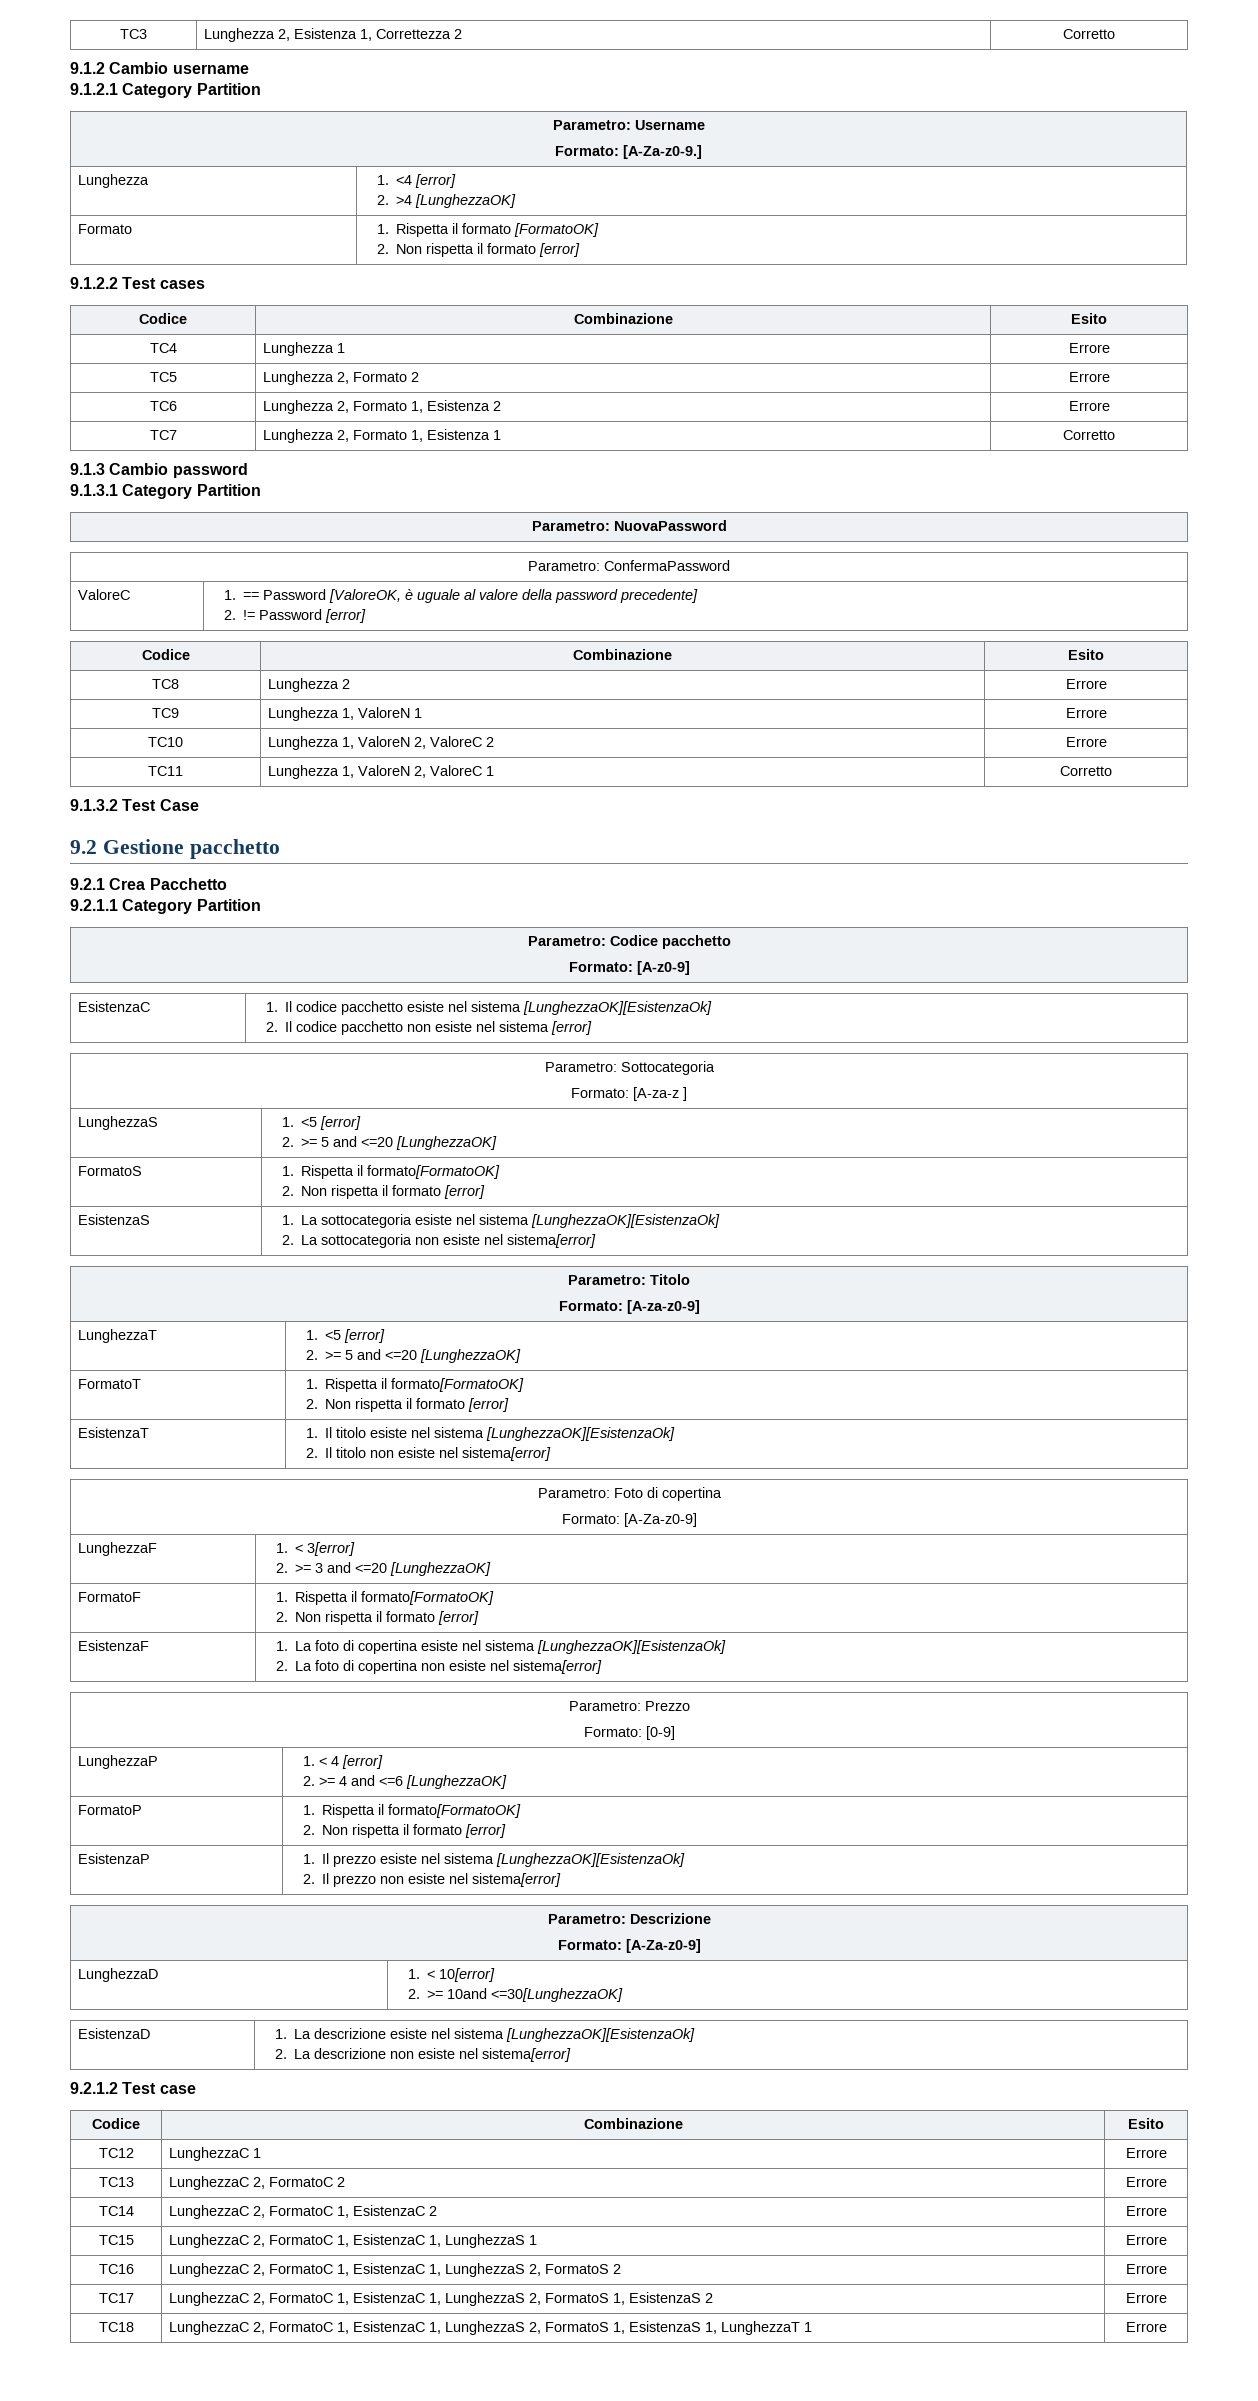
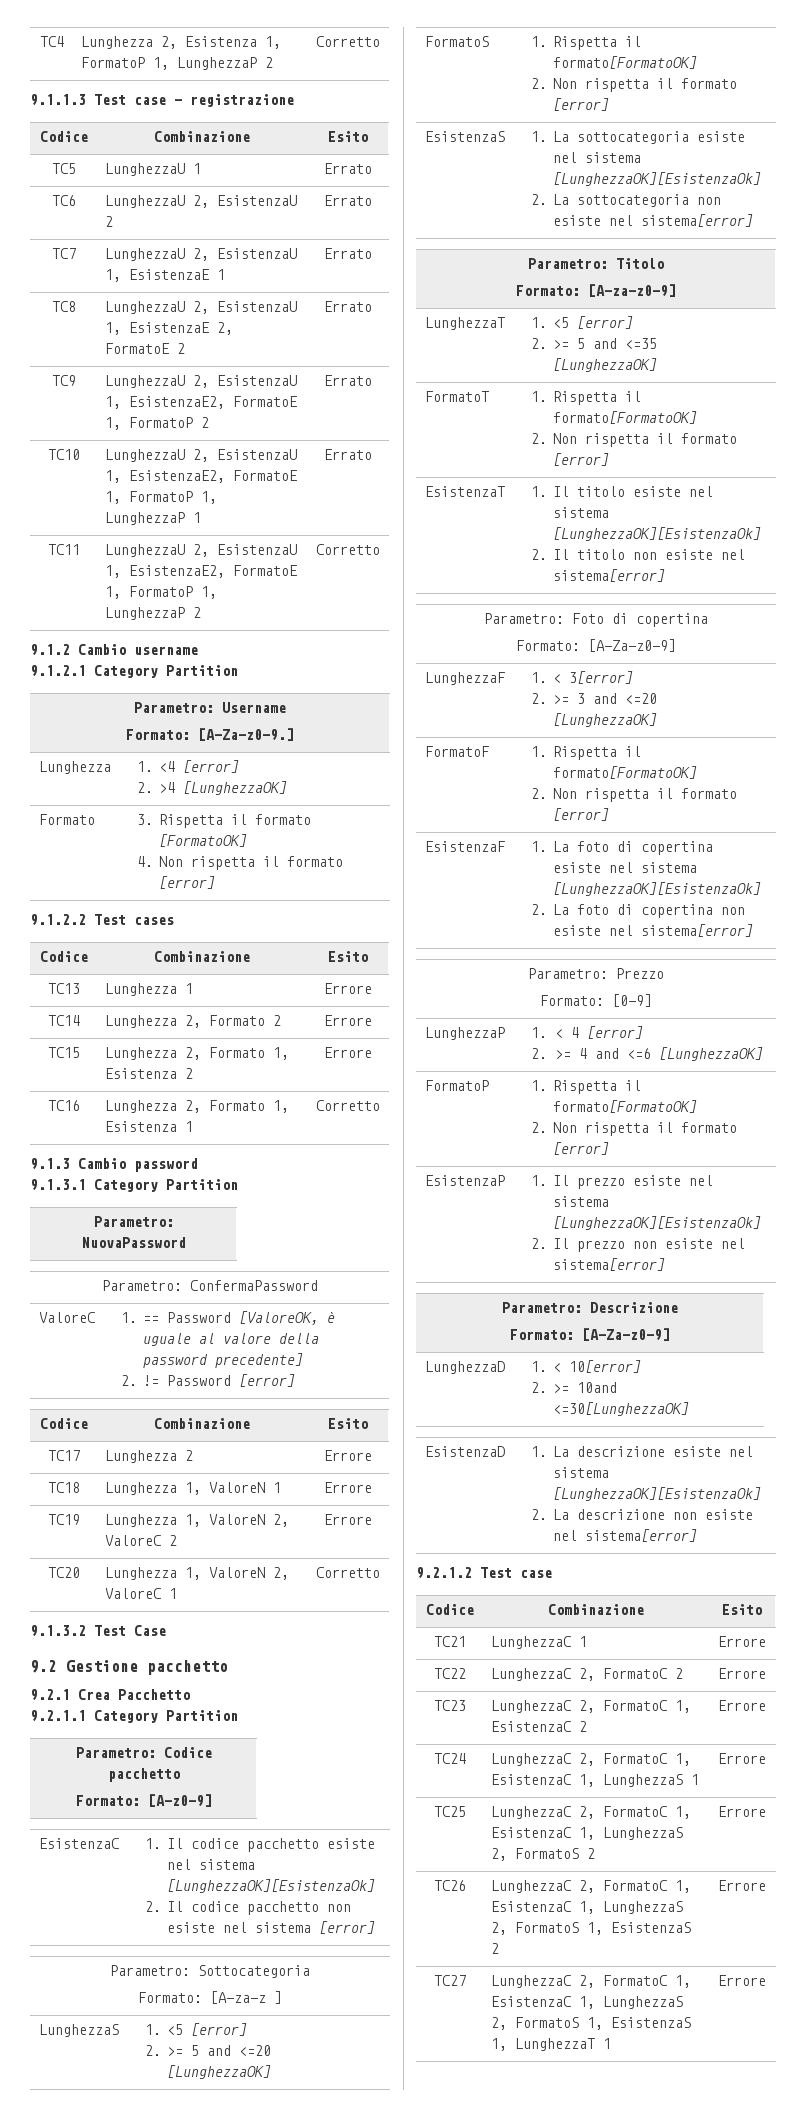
- TC3 | Lunghezza 2, Esistenza 1, Correttezza 2 | Corretto
+ TC4 | Lunghezza 2, Esistenza 1, FormatoP 1, LunghezzaP 2 | Corretto
+ 9.1.1.3 Test case – registrazione
+ Codice | Combinazione | Esito
+ TC5 | LunghezzaU 1 | Errato
+ TC6 | LunghezzaU 2, EsistenzaU 2 | Errato
+ TC7 | LunghezzaU 2, EsistenzaU 1, EsistenzaE 1 | Errato
+ TC8 | LunghezzaU 2, EsistenzaU 1, EsistenzaE 2, FormatoE 2 | Errato
+ TC9 | LunghezzaU 2, EsistenzaU 1, EsistenzaE2, FormatoE 1, FormatoP 2 | Errato
+ TC10 | LunghezzaU 2, EsistenzaU 1, EsistenzaE2, FormatoE 1, FormatoP 1, LunghezzaP 1 | Errato
+ TC11 | LunghezzaU 2, EsistenzaU 1, EsistenzaE2, FormatoE 1, FormatoP 1, LunghezzaP 2 | Corretto
- Formato | 1. Rispetta il formato [FormatoOK]
- 2. Non rispetta il formato [error]
+ Formato | 3. Rispetta il formato [FormatoOK]
+ 4. Non rispetta il formato [error]
- TC4 | Lunghezza 1 | Errore
+ TC13 | Lunghezza 1 | Errore
- TC5 | Lunghezza 2, Formato 2 | Errore
+ TC14 | Lunghezza 2, Formato 2 | Errore
- TC6 | Lunghezza 2, Formato 1, Esistenza 2 | Errore
+ TC15 | Lunghezza 2, Formato 1, Esistenza 2 | Errore
- TC7 | Lunghezza 2, Formato 1, Esistenza 1 | Corretto
+ TC16 | Lunghezza 2, Formato 1, Esistenza 1 | Corretto
- TC8 | Lunghezza 2 | Errore
+ TC17 | Lunghezza 2 | Errore
- TC9 | Lunghezza 1, ValoreN 1 | Errore
+ TC18 | Lunghezza 1, ValoreN 1 | Errore
- TC10 | Lunghezza 1, ValoreN 2, ValoreC 2 | Errore
+ TC19 | Lunghezza 1, ValoreN 2, ValoreC 2 | Errore
- TC11 | Lunghezza 1, ValoreN 2, ValoreC 1 | Corretto
+ TC20 | Lunghezza 1, ValoreN 2, ValoreC 1 | Corretto
  LunghezzaT | 1. <5 [error]
- 2. >= 5 and <=20 [LunghezzaOK]
+ 2. >= 5 and <=35 [LunghezzaOK]
- TC12 | LunghezzaC 1 | Errore
+ TC21 | LunghezzaC 1 | Errore
- TC13 | LunghezzaC 2, FormatoC 2 | Errore
+ TC22 | LunghezzaC 2, FormatoC 2 | Errore
- TC14 | LunghezzaC 2, FormatoC 1, EsistenzaC 2 | Errore
+ TC23 | LunghezzaC 2, FormatoC 1, EsistenzaC 2 | Errore
- TC15 | LunghezzaC 2, FormatoC 1, EsistenzaC 1, LunghezzaS 1 | Errore
+ TC24 | LunghezzaC 2, FormatoC 1, EsistenzaC 1, LunghezzaS 1 | Errore
- TC16 | LunghezzaC 2, FormatoC 1, EsistenzaC 1, LunghezzaS 2, FormatoS 2 | Errore
+ TC25 | LunghezzaC 2, FormatoC 1, EsistenzaC 1, LunghezzaS 2, FormatoS 2 | Errore
- TC17 | LunghezzaC 2, FormatoC 1, EsistenzaC 1, LunghezzaS 2, FormatoS 1, EsistenzaS 2 | Errore
+ TC26 | LunghezzaC 2, FormatoC 1, EsistenzaC 1, LunghezzaS 2, FormatoS 1, EsistenzaS 2 | Errore
- TC18 | LunghezzaC 2, FormatoC 1, EsistenzaC 1, LunghezzaS 2, FormatoS 1, EsistenzaS 1, LunghezzaT 1 | Errore
+ TC27 | LunghezzaC 2, FormatoC 1, EsistenzaC 1, LunghezzaS 2, FormatoS 1, EsistenzaS 1, LunghezzaT 1 | Errore

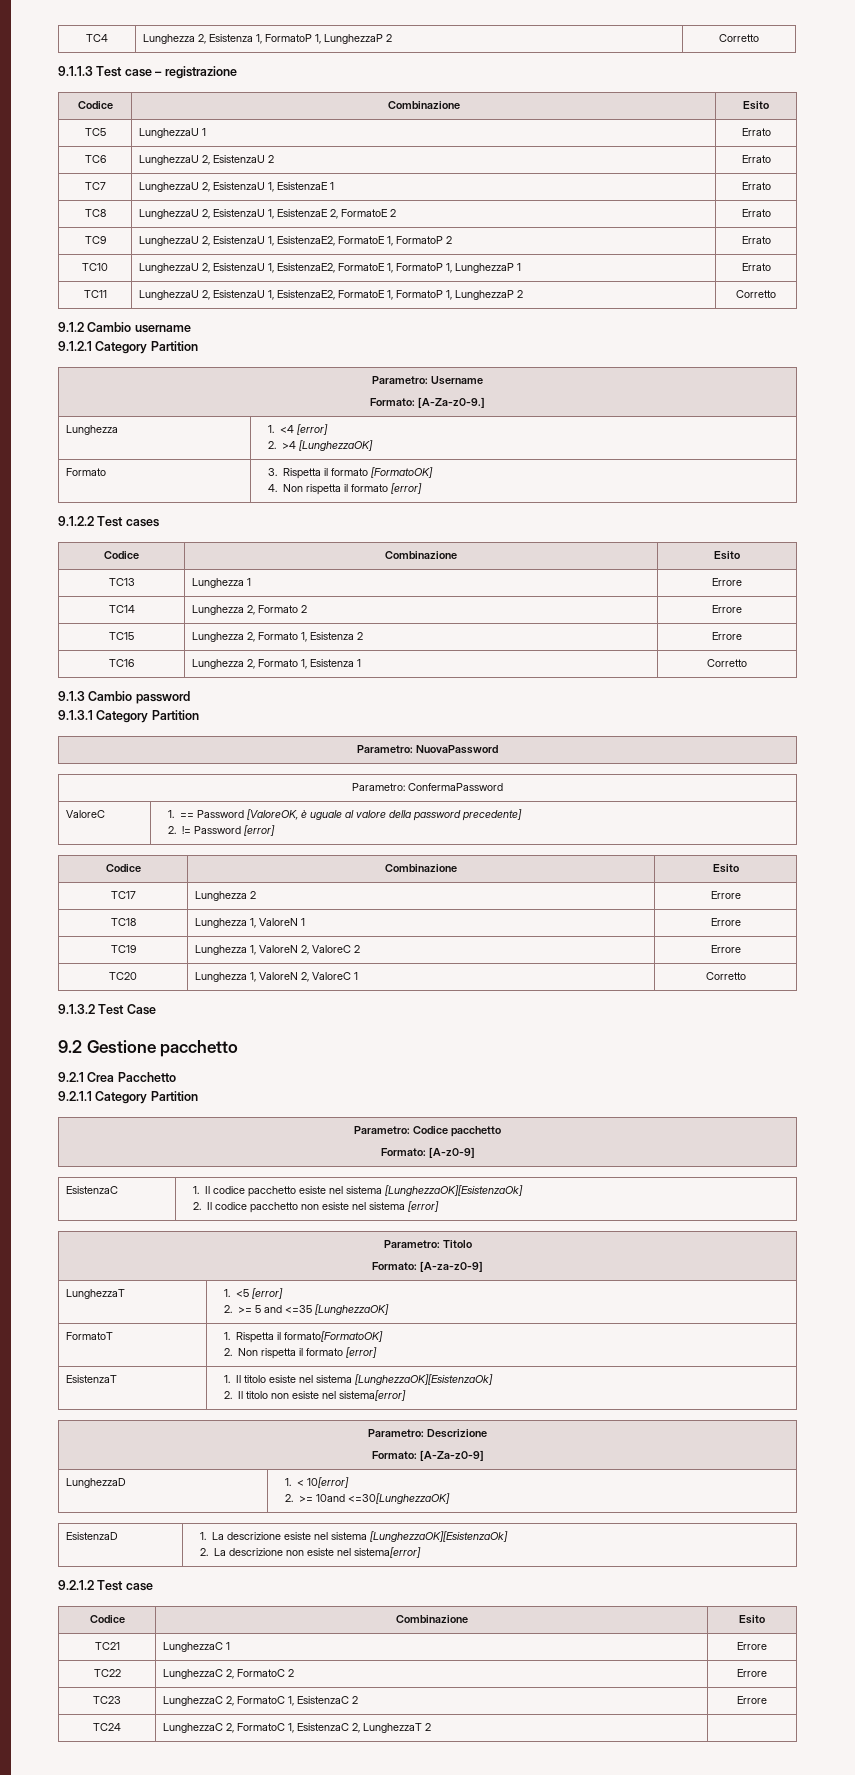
- Parametro: Sottocategoria
- Formato: [A-za-z ]
- LunghezzaS | 1. <5 [error]
- 2. >= 5 and <=20 [LunghezzaOK]
- FormatoS | 1. Rispetta il formato[FormatoOK]
- 2. Non rispetta il formato [error]
- EsistenzaS | 1. La sottocategoria esiste nel sistema [LunghezzaOK][EsistenzaOk]
- 2. La sottocategoria non esiste nel sistema[error]
- Parametro: Foto di copertina
- Formato: [A-Za-z0-9]
- LunghezzaF | 1. < 3[error]
- 2. >= 3 and <=20 [LunghezzaOK]
- FormatoF | 1. Rispetta il formato[FormatoOK]
- 2. Non rispetta il formato [error]
- EsistenzaF | 1. La foto di copertina esiste nel sistema [LunghezzaOK][EsistenzaOk]
- 2. La foto di copertina non esiste nel sistema[error]
- Parametro: Prezzo
- Formato: [0-9]
- LunghezzaP | 1. < 4 [error]
- 2. >= 4 and <=6 [LunghezzaOK]
- FormatoP | 1. Rispetta il formato[FormatoOK]
- 2. Non rispetta il formato [error]
- EsistenzaP | 1. Il prezzo esiste nel sistema [LunghezzaOK][EsistenzaOk]
- 2. Il prezzo non esiste nel sistema[error]
- TC24 | LunghezzaC 2, FormatoC 1, EsistenzaC 1, LunghezzaS 1 | Errore
- TC25 | LunghezzaC 2, FormatoC 1, EsistenzaC 1, LunghezzaS 2, FormatoS 2 | Errore
- TC26 | LunghezzaC 2, FormatoC 1, EsistenzaC 1, LunghezzaS 2, FormatoS 1, EsistenzaS 2 | Errore
- TC27 | LunghezzaC 2, FormatoC 1, EsistenzaC 1, LunghezzaS 2, FormatoS 1, EsistenzaS 1, LunghezzaT 1 | Errore
+ TC24 | LunghezzaC 2, FormatoC 1, EsistenzaC 2, LunghezzaT 2 |

